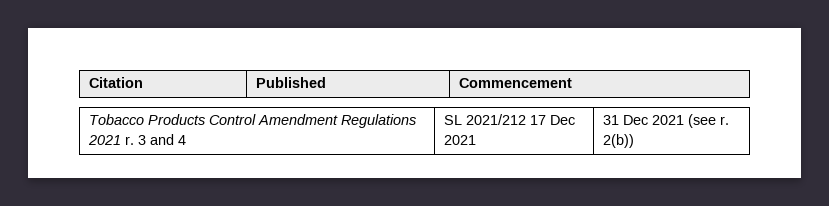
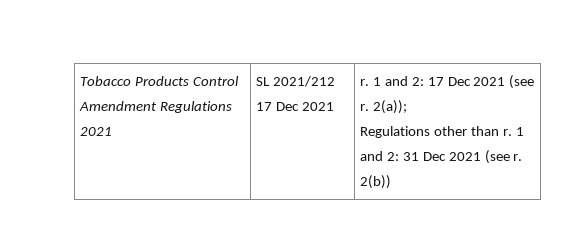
- Citation | Published | Commencement
- Tobacco Products Control Amendment Regulations 2021 r. 3 and 4 | SL 2021/212 17 Dec 2021 | 31 Dec 2021 (see r. 2(b))
+ Tobacco Products Control Amendment Regulations 2021 | SL 2021/212 17 Dec 2021 | r. 1 and 2: 17 Dec 2021 (see r. 2(a));
+ Regulations other than r. 1 and 2: 31 Dec 2021 (see r. 2(b))

